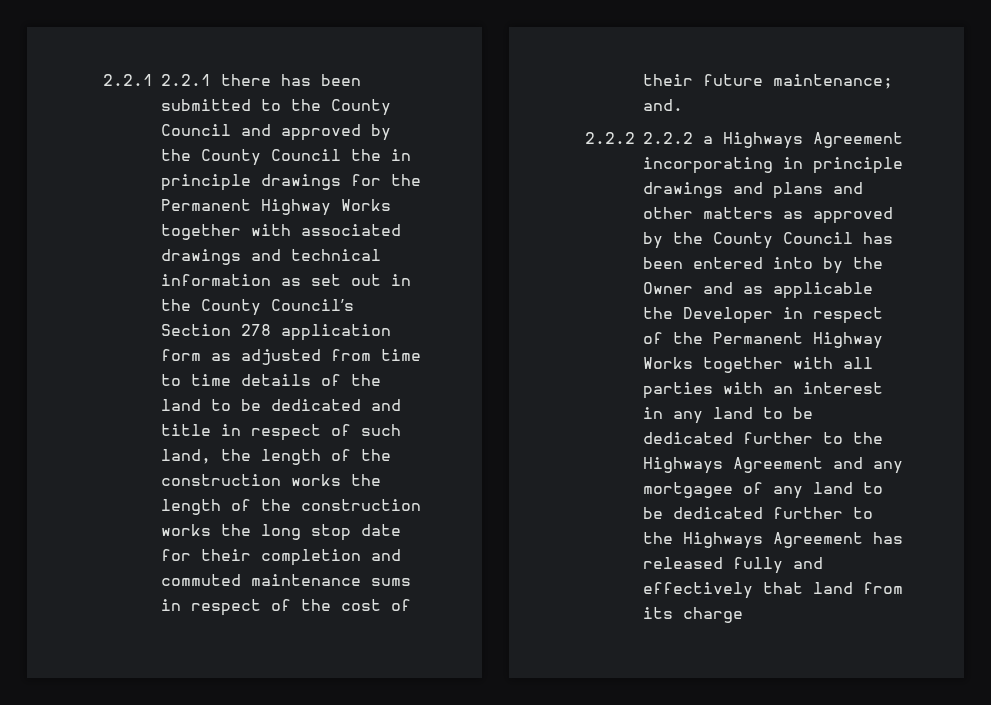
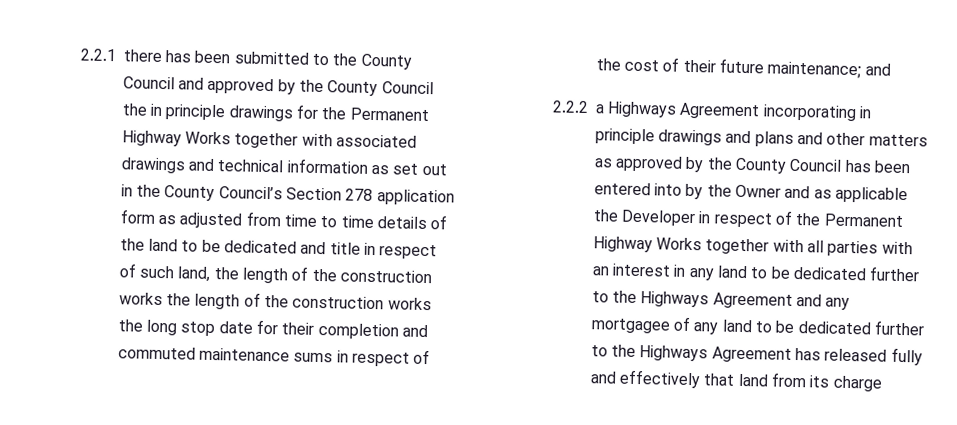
- 2.2.1 2.2.1 there has been submitted to the County Council and approved by the County Council the in principle drawings for the Permanent Highway Works together with associated drawings and technical information as set out in the County Council’s Section 278 application form as adjusted from time to time details of the land to be dedicated and title in respect of such land, the length of the construction works the length of the construction works the long stop date for their completion and commuted maintenance sums in respect of the cost of their future maintenance; and.
- 2.2.2 2.2.2 a Highways Agreement incorporating in principle drawings and plans and other matters as approved by the County Council has been entered into by the Owner and as applicable the Developer in respect of the Permanent Highway Works together with all parties with an interest in any land to be dedicated further to the Highways Agreement and any mortgagee of any land to be dedicated further to the Highways Agreement has released fully and effectively that land from its charge
+ 2.2.1 there has been submitted to the County Council and approved by the County Council the in principle drawings for the Permanent Highway Works together with associated drawings and technical information as set out in the County Council’s Section 278 application form as adjusted from time to time details of the land to be dedicated and title in respect of such land, the length of the construction works the length of the construction works the long stop date for their completion and commuted maintenance sums in respect of the cost of their future maintenance; and
+ 2.2.2 a Highways Agreement incorporating in principle drawings and plans and other matters as approved by the County Council has been entered into by the Owner and as applicable the Developer in respect of the Permanent Highway Works together with all parties with an interest in any land to be dedicated further to the Highways Agreement and any mortgagee of any land to be dedicated further to the Highways Agreement has released fully and effectively that land from its charge

